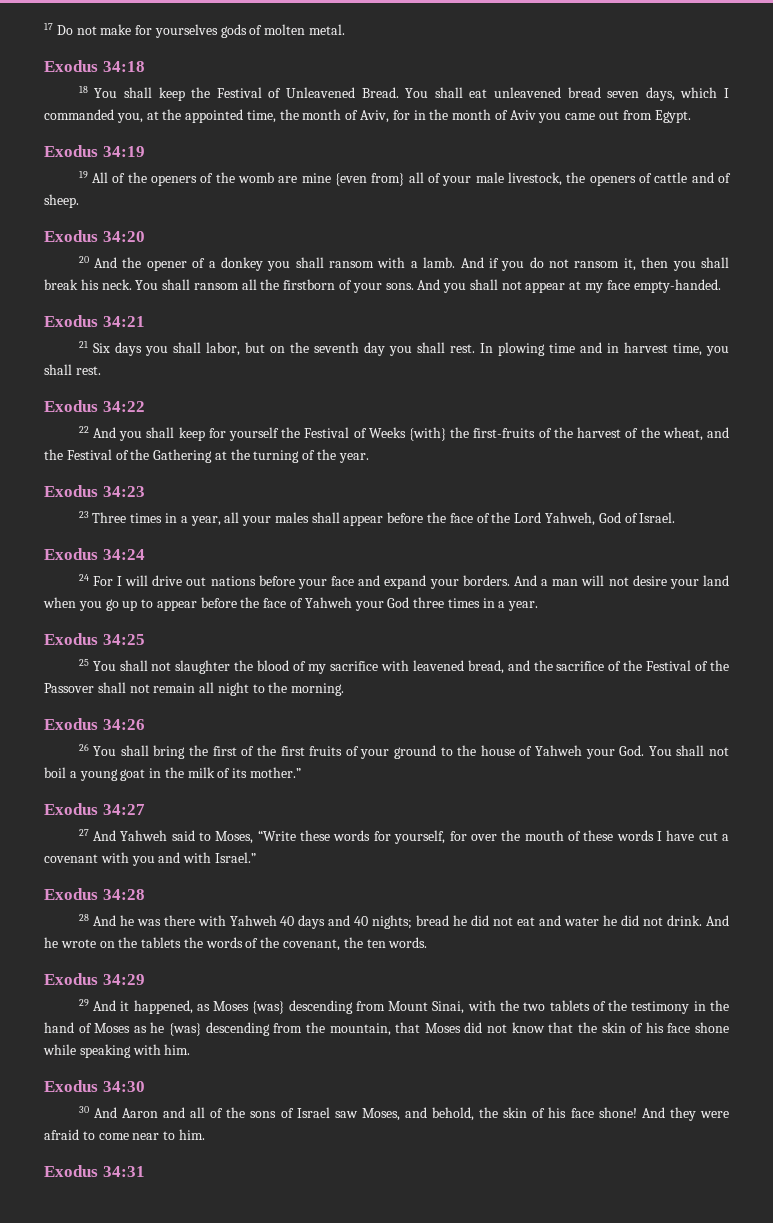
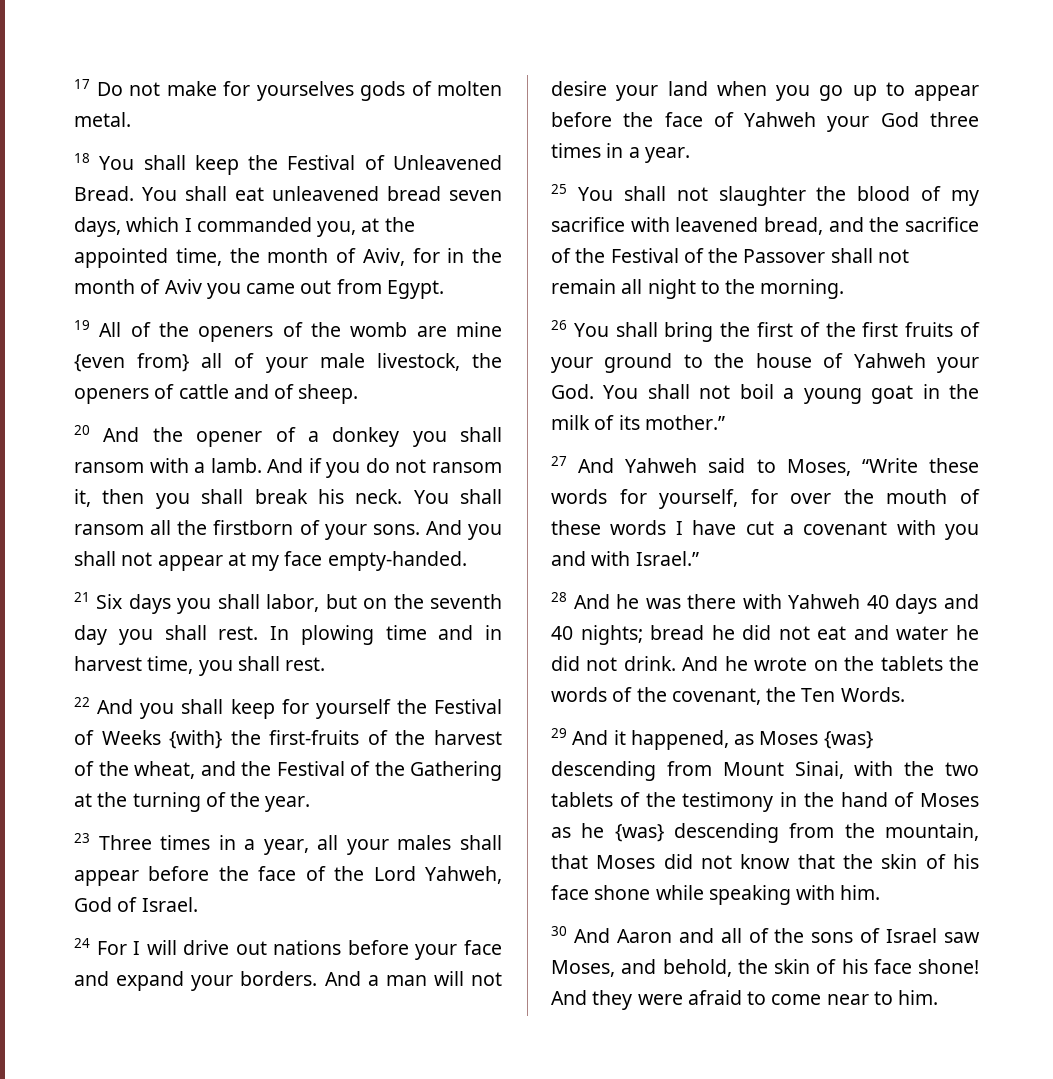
- Exodus 34:18
- Exodus 34:19
- Exodus 34:20
- Exodus 34:21
- Exodus 34:22
- Exodus 34:23
- Exodus 34:24
- Exodus 34:25
- Exodus 34:26
- Exodus 34:27
- Exodus 34:28
- And he wrote on the tablets the words of the covenant, the ten words.
- Exodus 34:29
+ And he wrote on the tablets the words of the covenant, the Ten Words.
- Exodus 34:30
- Exodus 34:31

